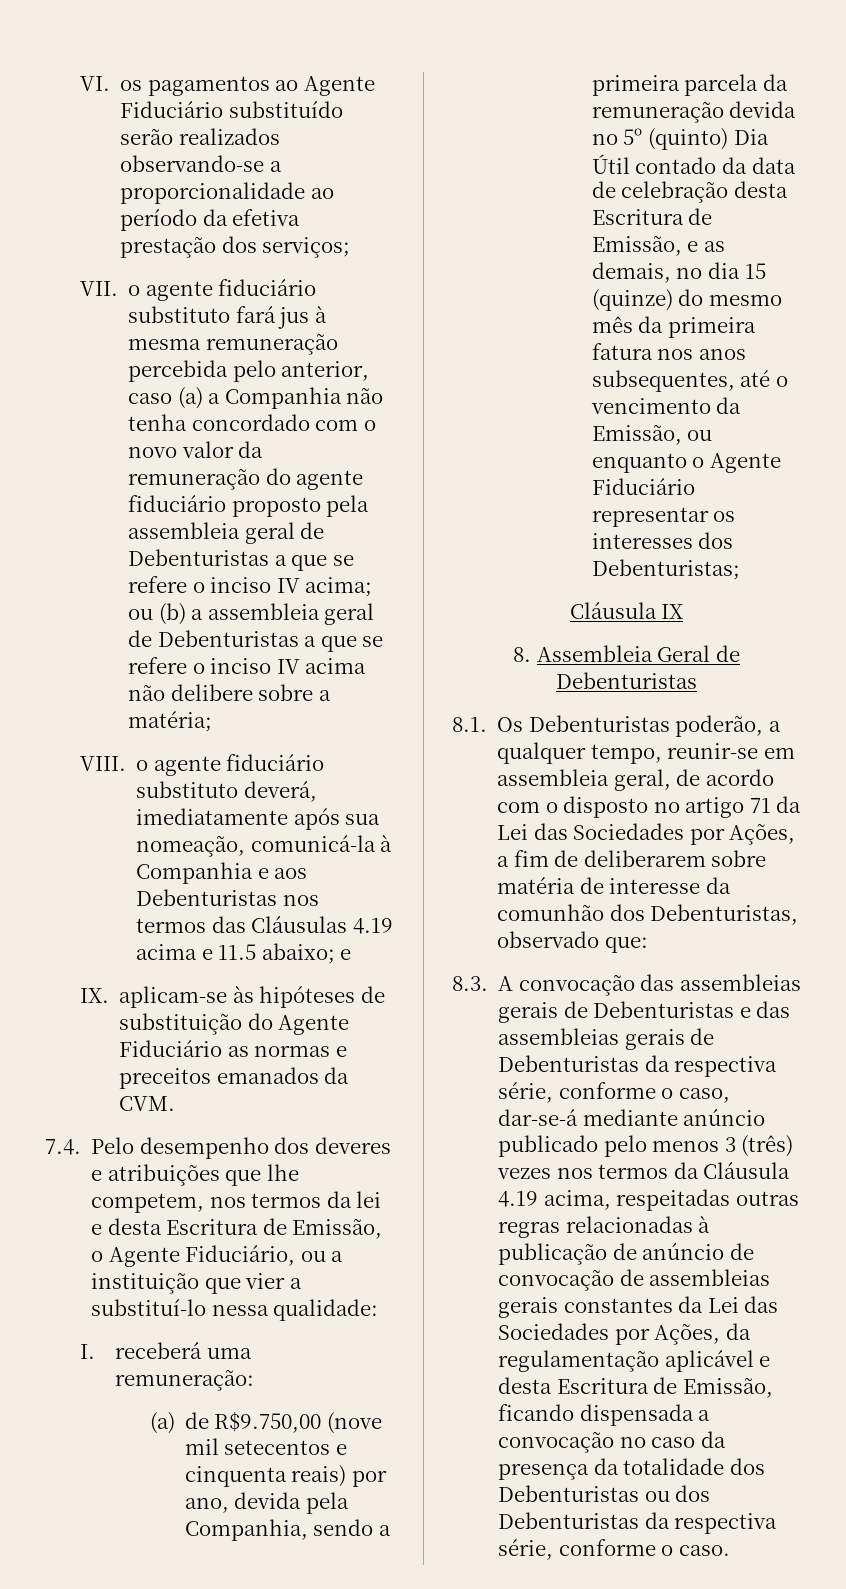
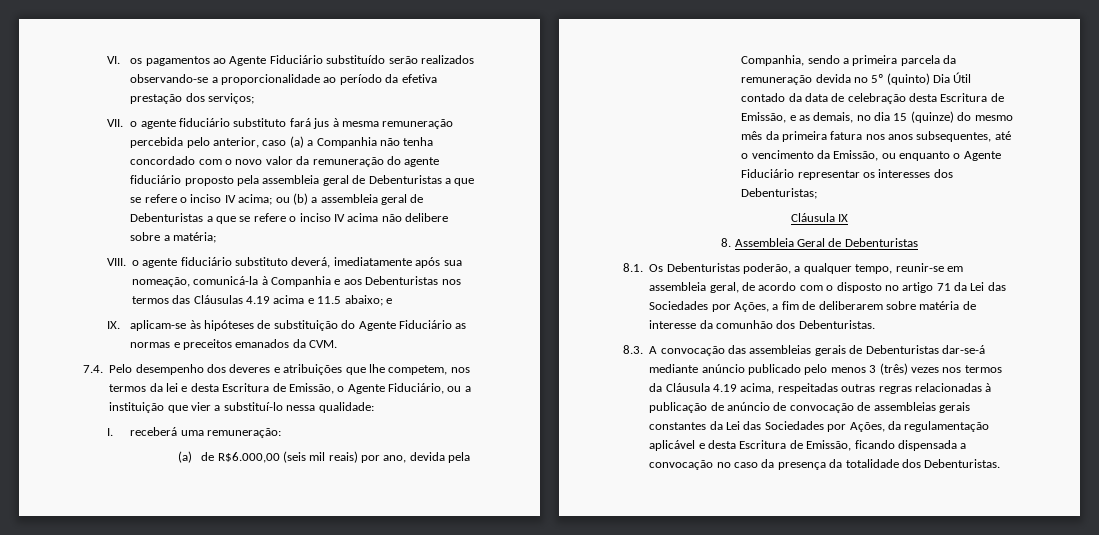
- (a) de R$9.750,00 (nove mil setecentos e cinquenta reais) por ano, devida pela Companhia, sendo a primeira parcela da remuneração devida no 5º (quinto) Dia Útil contado da data de celebração desta Escritura de Emissão, e as demais, no dia 15 (quinze) do mesmo mês da primeira fatura nos anos subsequentes, até o vencimento da Emissão, ou enquanto o Agente Fiduciário representar os interesses dos Debenturistas;
+ (a) de R$6.000,00 (seis mil reais) por ano, devida pela Companhia, sendo a primeira parcela da remuneração devida no 5º (quinto) Dia Útil contado da data de celebração desta Escritura de Emissão, e as demais, no dia 15 (quinze) do mesmo mês da primeira fatura nos anos subsequentes, até o vencimento da Emissão, ou enquanto o Agente Fiduciário representar os interesses dos Debenturistas;
- 8.1. Os Debenturistas poderão, a qualquer tempo, reunir-se em assembleia geral, de acordo com o disposto no artigo 71 da Lei das Sociedades por Ações, a fim de deliberarem sobre matéria de interesse da comunhão dos Debenturistas, observado que:
+ 8.1. Os Debenturistas poderão, a qualquer tempo, reunir-se em assembleia geral, de acordo com o disposto no artigo 71 da Lei das Sociedades por Ações, a fim de deliberarem sobre matéria de interesse da comunhão dos Debenturistas.
- 8.3. A convocação das assembleias gerais de Debenturistas e das assembleias gerais de Debenturistas da respectiva série, conforme o caso, dar-se-á mediante anúncio publicado pelo menos 3 (três) vezes nos termos da Cláusula 4.19 acima, respeitadas outras regras relacionadas à publicação de anúncio de convocação de assembleias gerais constantes da Lei das Sociedades por Ações, da regulamentação aplicável e desta Escritura de Emissão, ficando dispensada a convocação no caso da presença da totalidade dos Debenturistas ou dos Debenturistas da respectiva série, conforme o caso.
+ 8.3. A convocação das assembleias gerais de Debenturistas dar-se-á mediante anúncio publicado pelo menos 3 (três) vezes nos termos da Cláusula 4.19 acima, respeitadas outras regras relacionadas à publicação de anúncio de convocação de assembleias gerais constantes da Lei das Sociedades por Ações, da regulamentação aplicável e desta Escritura de Emissão, ficando dispensada a convocação no caso da presença da totalidade dos Debenturistas.

